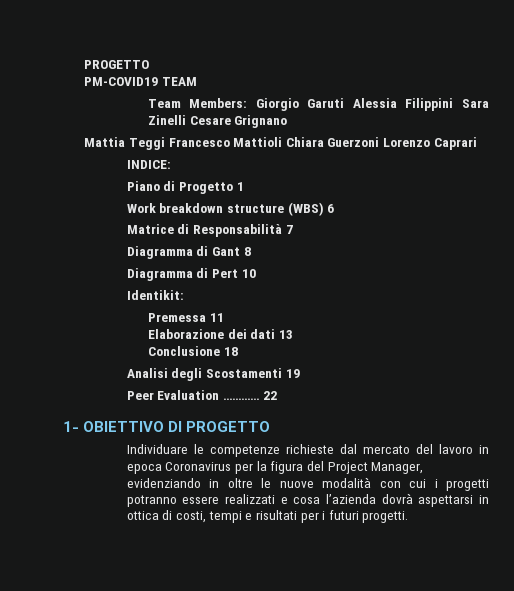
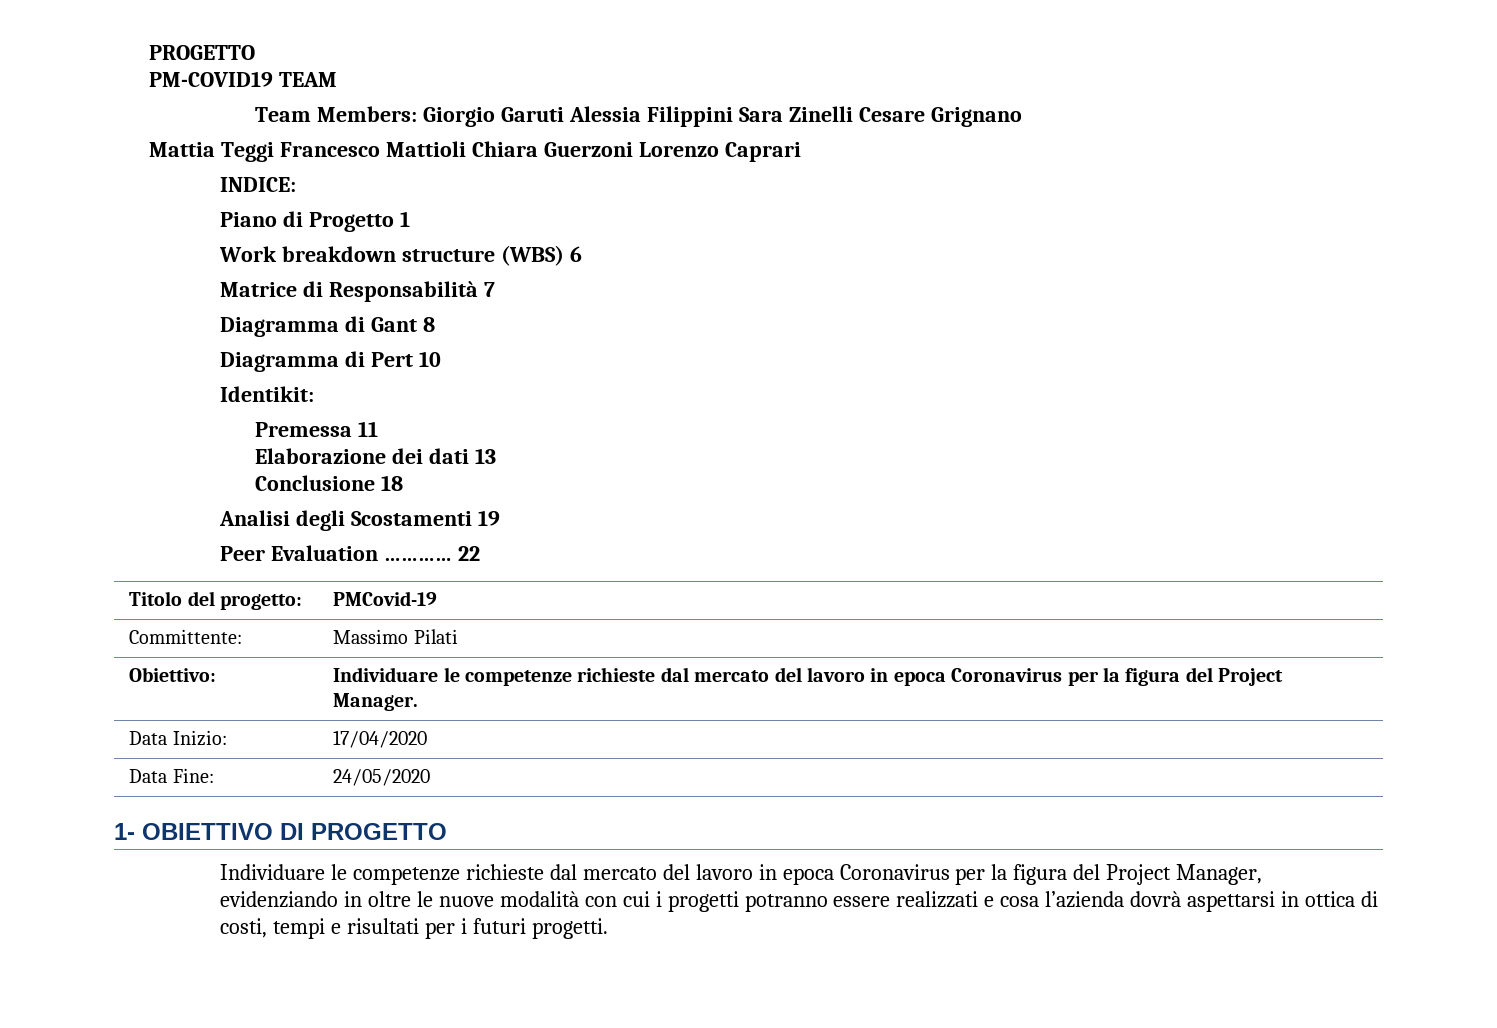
+ Titolo del progetto: | PMCovid-19
+ Committente: | Massimo Pilati
+ Obiettivo: | Individuare le competenze richieste dal mercato del lavoro in epoca Coronavirus per la figura del Project Manager.
+ Data Inizio: | 17/04/2020
+ Data Fine: | 24/05/2020

